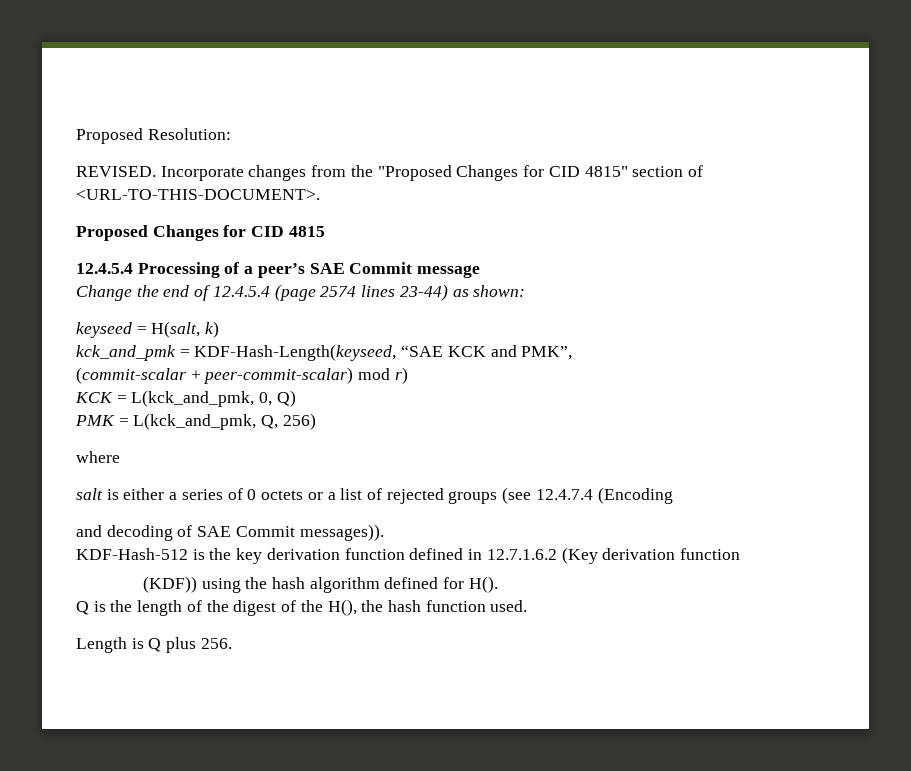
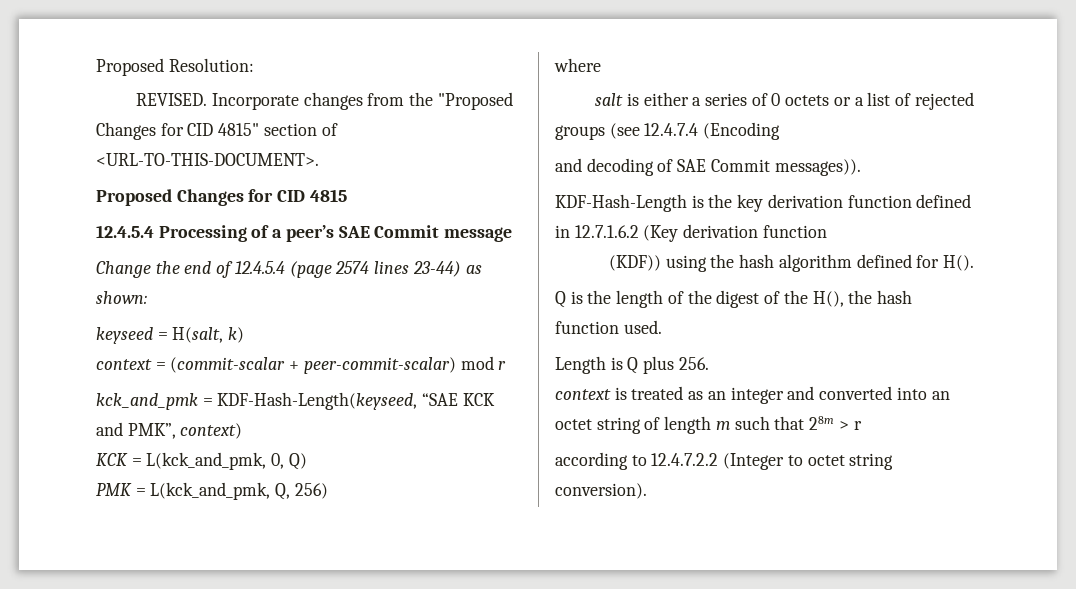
+ context = (commit-scalar + peer-commit-scalar) mod r
- kck_and_pmk = KDF-Hash-Length(keyseed, “SAE KCK and PMK”,
- (commit-scalar + peer-commit-scalar) mod r)
+ kck_and_pmk = KDF-Hash-Length(keyseed, “SAE KCK and PMK”, context)
- KDF-Hash-512 is the key derivation function defined in 12.7.1.6.2 (Key derivation function
+ KDF-Hash-Length is the key derivation function defined in 12.7.1.6.2 (Key derivation function
+ context is treated as an integer and converted into an octet string of length m such that 28m > r
+ according to 12.4.7.2.2 (Integer to octet string conversion).

